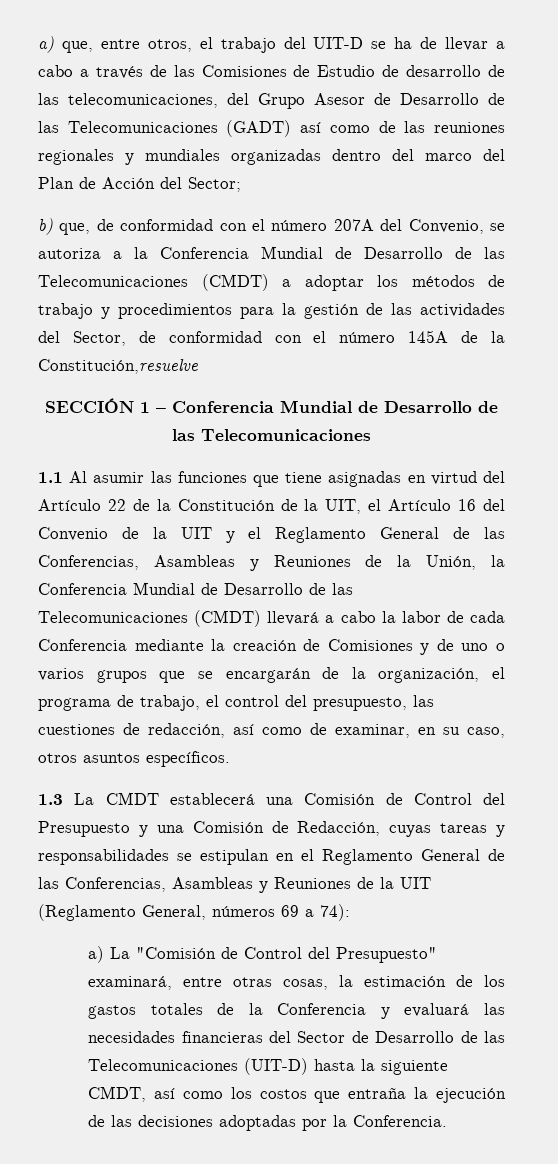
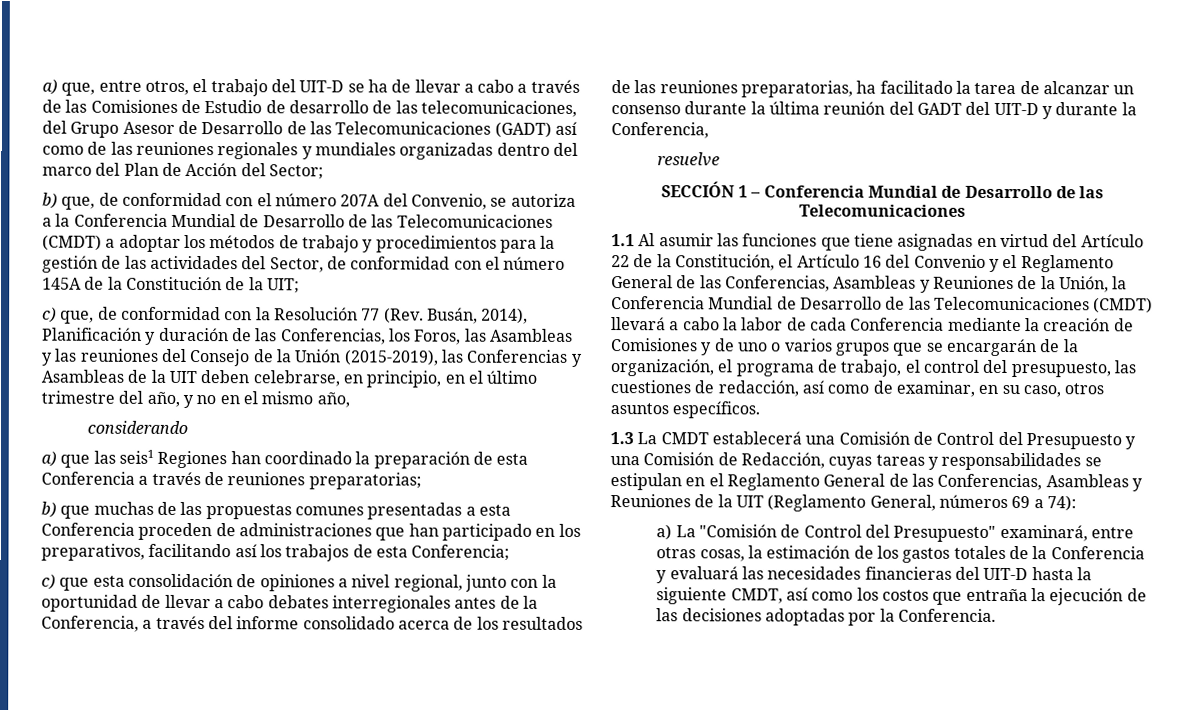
- b) que, de conformidad con el número 207A del Convenio, se autoriza a la Conferencia Mundial de Desarrollo de las Telecomunicaciones (CMDT) a adoptar los métodos de trabajo y procedimientos para la gestión de las actividades del Sector, de conformidad con el número 145A de la Constitución,resuelve
+ b) que, de conformidad con el número 207A del Convenio, se autoriza a la Conferencia Mundial de Desarrollo de las Telecomunicaciones (CMDT) a adoptar los métodos de trabajo y procedimientos para la gestión de las actividades del Sector, de conformidad con el número 145A de la Constitución de la UIT;
+ c) que, de conformidad con la Resolución 77 (Rev. Busán, 2014), Planificación y duración de las Conferencias, los Foros, las Asambleas y las reuniones del Consejo de la Unión (2015-2019), las Conferencias y Asambleas de la UIT deben celebrarse, en principio, en el último trimestre del año, y no en el mismo año,
+ considerando
+ a) que las seis1 Regiones han coordinado la preparación de esta Conferencia a través de reuniones preparatorias;
+ b) que muchas de las propuestas comunes presentadas a esta Conferencia proceden de administraciones que han participado en los preparativos, facilitando así los trabajos de esta Conferencia;
+ c) que esta consolidación de opiniones a nivel regional, junto con la oportunidad de llevar a cabo debates interregionales antes de la Conferencia, a través del informe consolidado acerca de los resultados de las reuniones preparatorias, ha facilitado la tarea de alcanzar un consenso durante la última reunión del GADT del UIT-D y durante la Conferencia,
+ resuelve
- 1.1 Al asumir las funciones que tiene asignadas en virtud del Artículo 22 de la Constitución de la UIT, el Artículo 16 del Convenio de la UIT y el Reglamento General de las Conferencias, Asambleas y Reuniones de la Unión, la Conferencia Mundial de Desarrollo de las Telecomunicaciones (CMDT) llevará a cabo la labor de cada Conferencia mediante la creación de Comisiones y de uno o varios grupos que se encargarán de la organización, el programa de trabajo, el control del presupuesto, las cuestiones de redacción, así como de examinar, en su caso, otros asuntos específicos.
+ 1.1 Al asumir las funciones que tiene asignadas en virtud del Artículo 22 de la Constitución, el Artículo 16 del Convenio y el Reglamento General de las Conferencias, Asambleas y Reuniones de la Unión, la Conferencia Mundial de Desarrollo de las Telecomunicaciones (CMDT) llevará a cabo la labor de cada Conferencia mediante la creación de Comisiones y de uno o varios grupos que se encargarán de la organización, el programa de trabajo, el control del presupuesto, las cuestiones de redacción, así como de examinar, en su caso, otros asuntos específicos.
- a) La "Comisión de Control del Presupuesto" examinará, entre otras cosas, la estimación de los gastos totales de la Conferencia y evaluará las necesidades financieras del Sector de Desarrollo de las Telecomunicaciones (UIT-D) hasta la siguiente CMDT, así como los costos que entraña la ejecución de las decisiones adoptadas por la Conferencia.
+ a) La "Comisión de Control del Presupuesto" examinará, entre otras cosas, la estimación de los gastos totales de la Conferencia y evaluará las necesidades financieras del UIT-D hasta la siguiente CMDT, así como los costos que entraña la ejecución de las decisiones adoptadas por la Conferencia.

